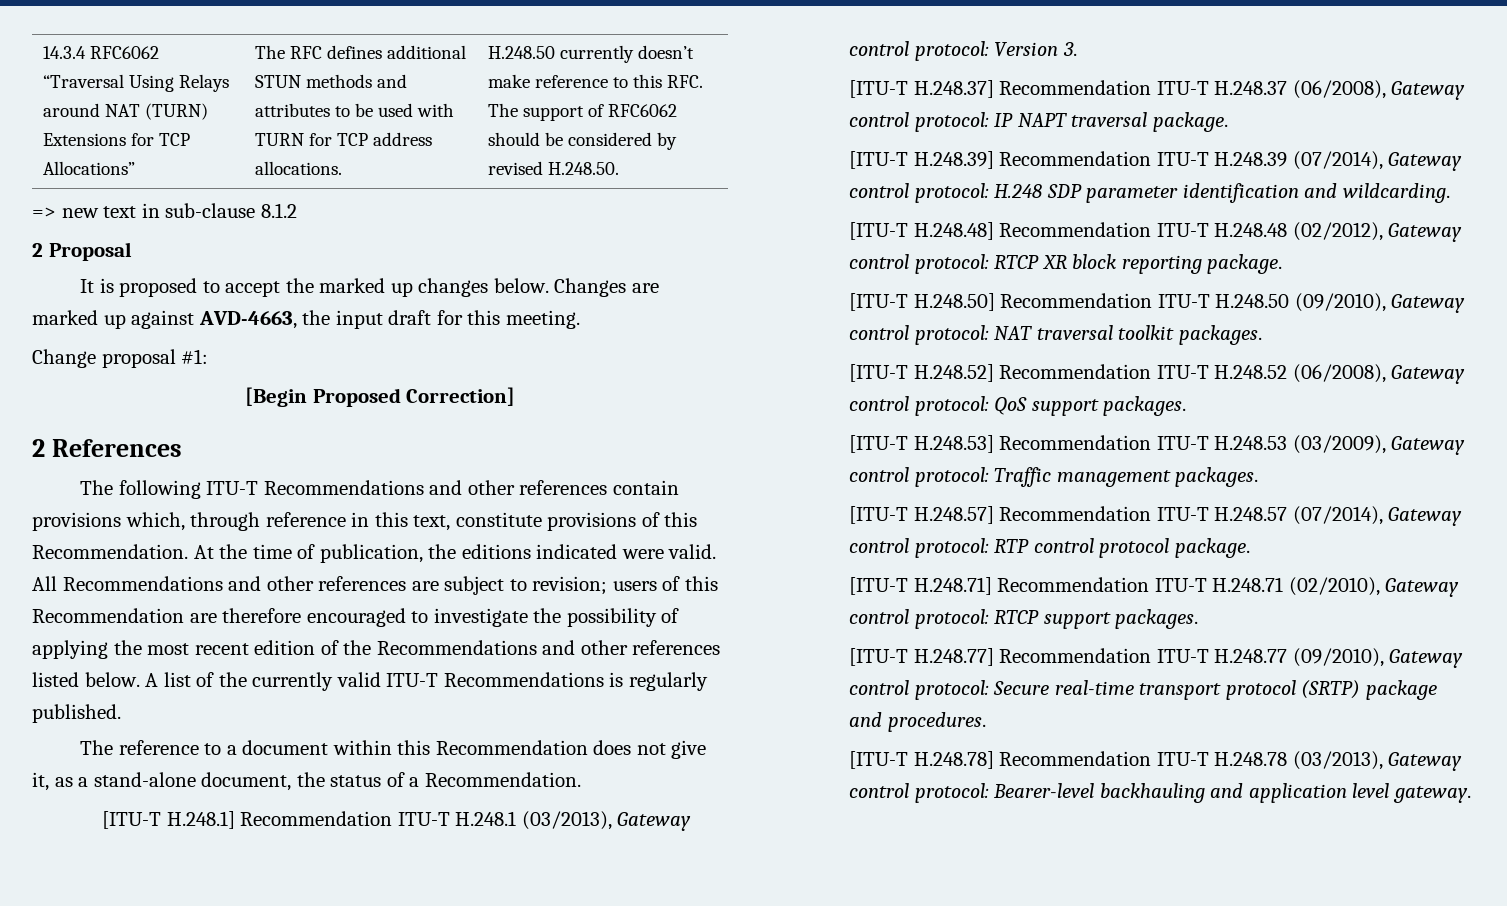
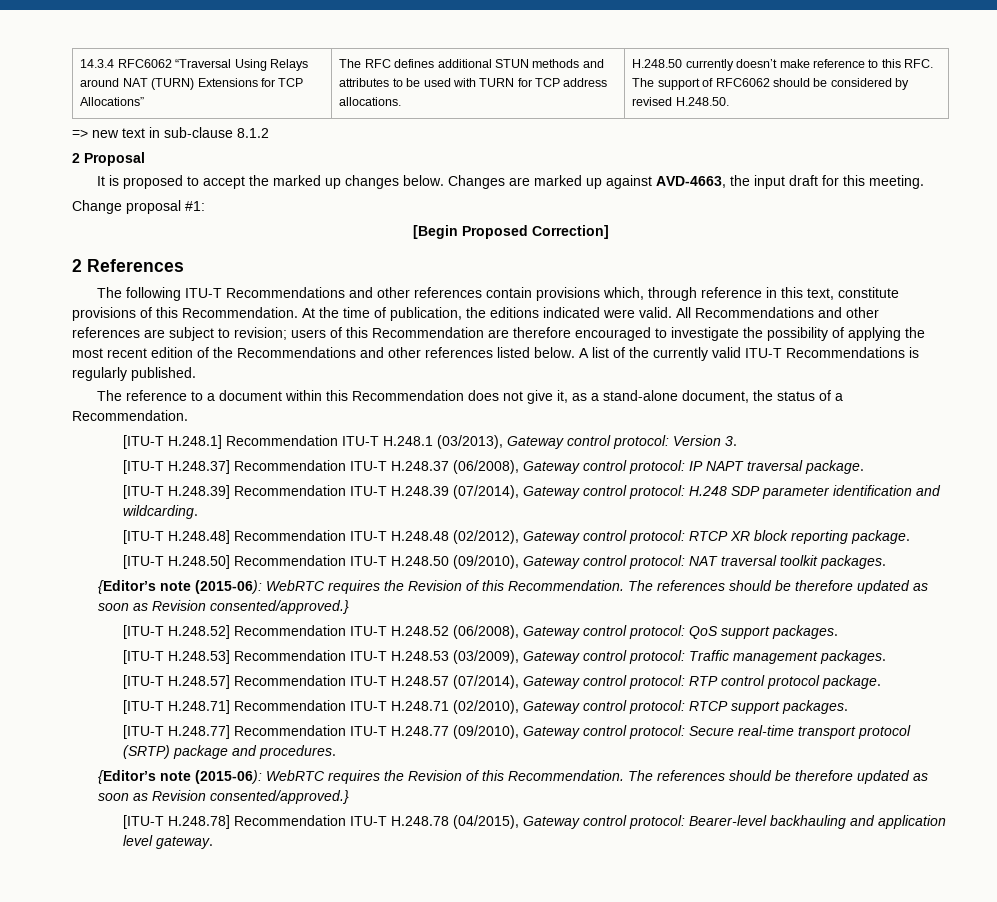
  [ITU-T H.248.50] Recommendation ITU-T H.248.50 (09/2010), Gateway control protocol: NAT traversal toolkit packages.
+ {Editor’s note (2015-06): WebRTC requires the Revision of this Recommendation. The references should be therefore updated as soon as Revision consented/approved.}
  [ITU-T H.248.77] Recommendation ITU-T H.248.77 (09/2010), Gateway control protocol: Secure real-time transport protocol (SRTP) package and procedures.
+ {Editor’s note (2015-06): WebRTC requires the Revision of this Recommendation. The references should be therefore updated as soon as Revision consented/approved.}
- [ITU-T H.248.78] Recommendation ITU-T H.248.78 (03/2013), Gateway control protocol: Bearer-level backhauling and application level gateway.
+ [ITU-T H.248.78] Recommendation ITU-T H.248.78 (04/2015), Gateway control protocol: Bearer-level backhauling and application level gateway.

